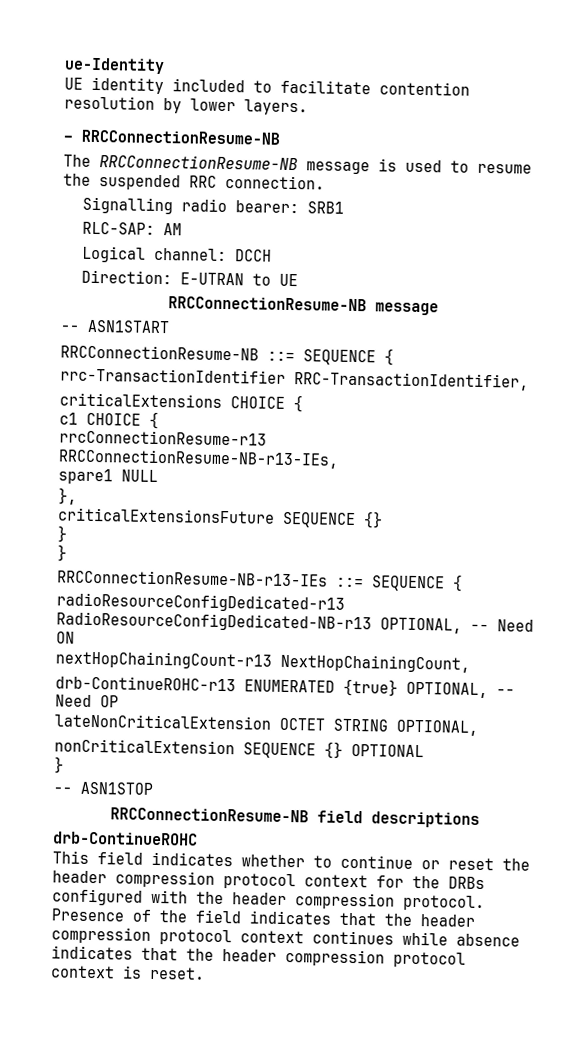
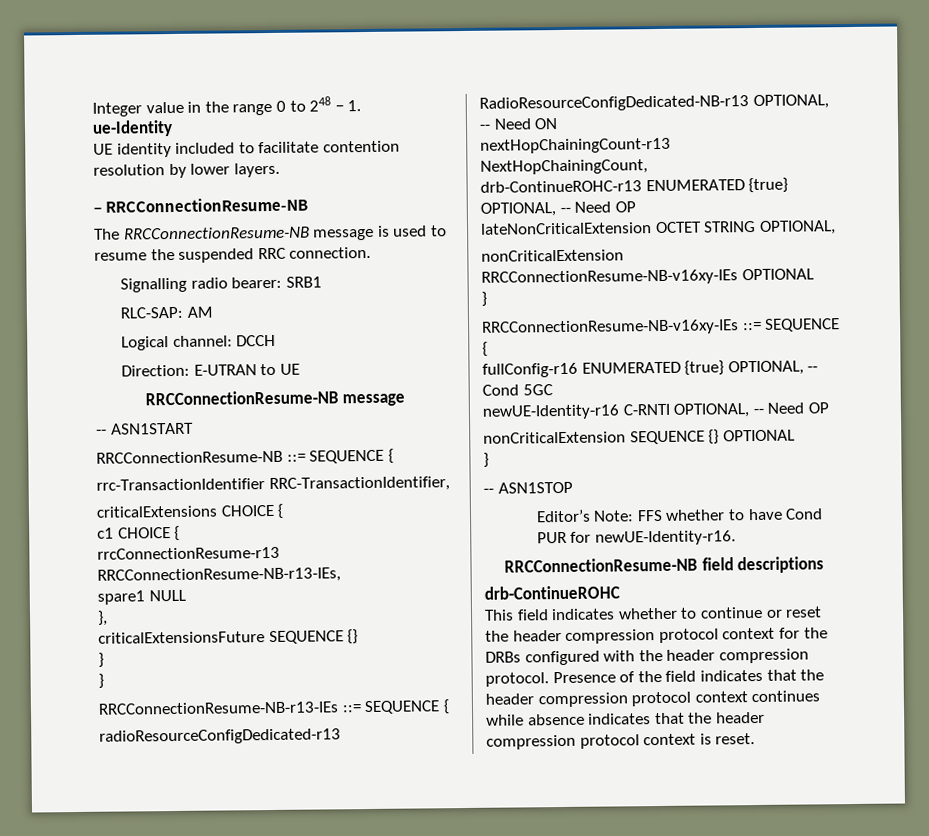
+ Integer value in the range 0 to 248 − 1.
+ nonCriticalExtension RRCConnectionResume-NB-v16xy-IEs OPTIONAL
+ }
+ RRCConnectionResume-NB-v16xy-IEs ::= SEQUENCE {
+ fullConfig-r16 ENUMERATED {true} OPTIONAL, -- Cond 5GC
+ newUE-Identity-r16 C-RNTI OPTIONAL, -- Need OP
+ Editor’s Note: FFS whether to have Cond PUR for newUE-Identity-r16.

